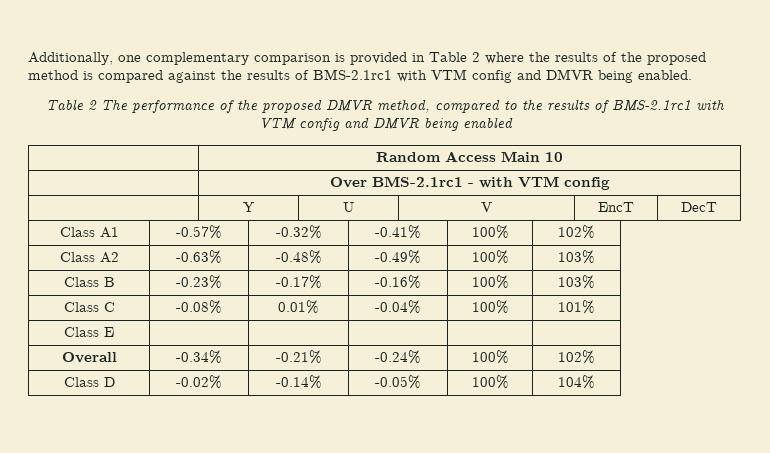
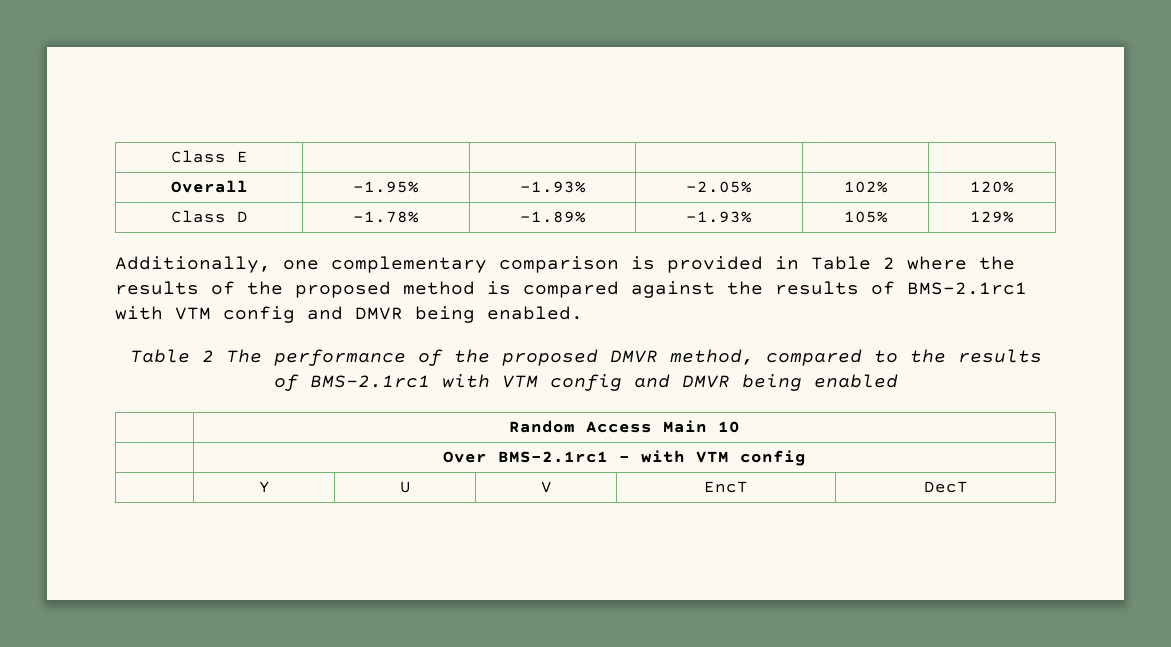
+ Class E | | | | |
+ Overall | -1.95% | -1.93% | -2.05% | 102% | 120%
+ Class D | -1.78% | -1.89% | -1.93% | 105% | 129%
- Class A1 | -0.57% | -0.32% | -0.41% | 100% | 102%
- Class A2 | -0.63% | -0.48% | -0.49% | 100% | 103%
- Class B | -0.23% | -0.17% | -0.16% | 100% | 103%
- Class C | -0.08% | 0.01% | -0.04% | 100% | 101%
- Class E | | | | |
- Overall | -0.34% | -0.21% | -0.24% | 100% | 102%
- Class D | -0.02% | -0.14% | -0.05% | 100% | 104%

